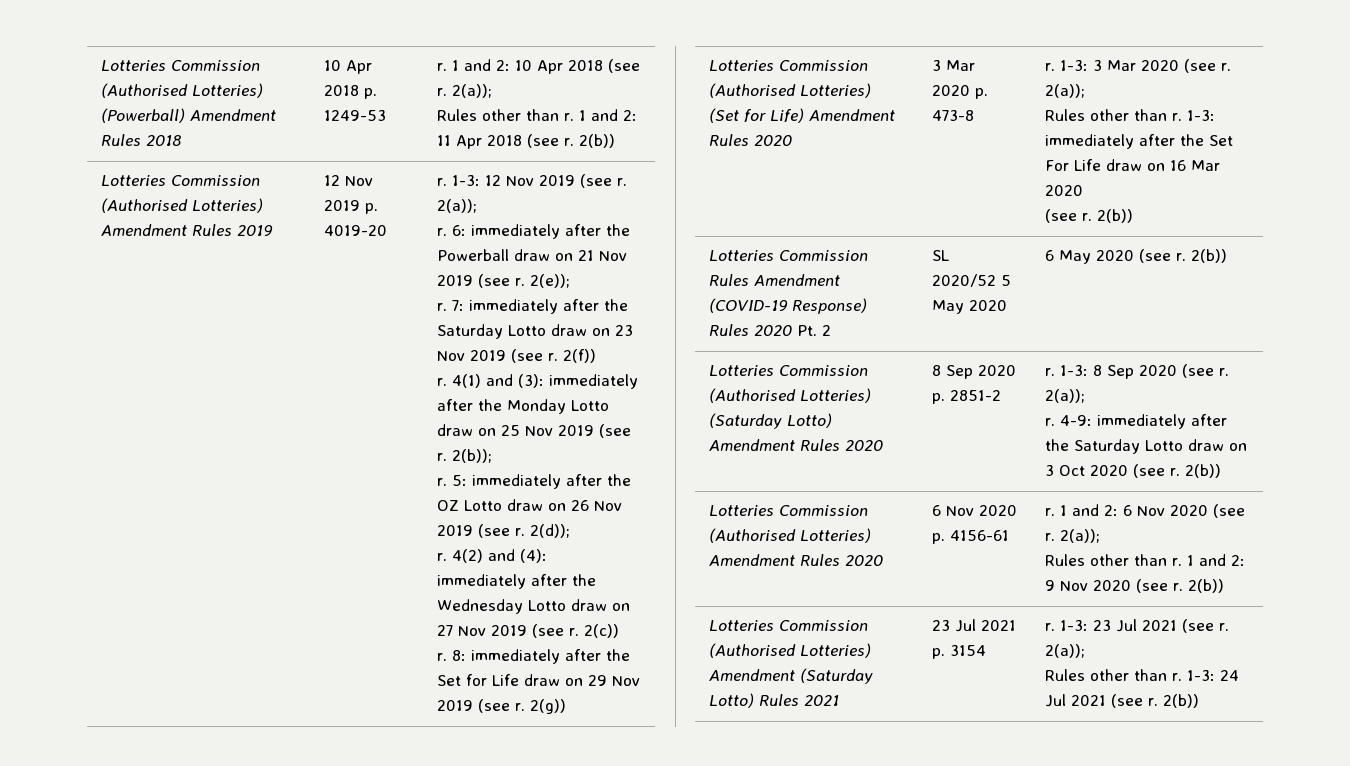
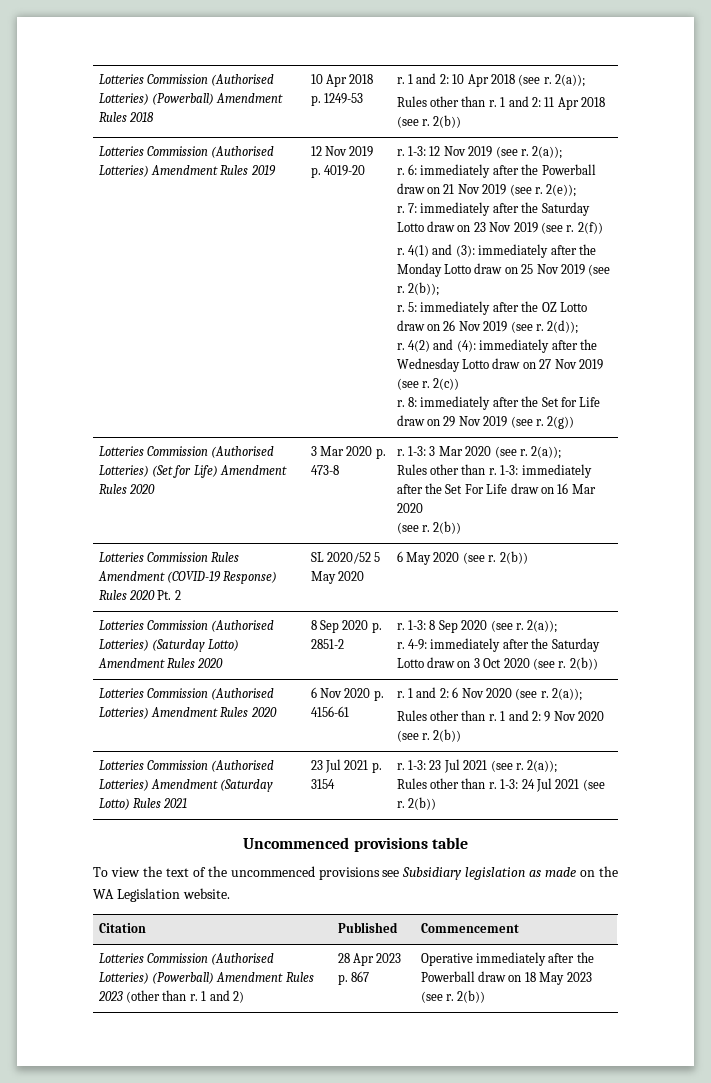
+ Uncommenced provisions table
+ To view the text of the uncommenced provisions see Subsidiary legislation as made on the WA Legislation website.
+ Citation | Published | Commencement
+ Lotteries Commission (Authorised Lotteries) (Powerball) Amendment Rules 2023 (other than r. 1 and 2) | 28 Apr 2023 p. 867 | Operative immediately after the Powerball draw on 18 May 2023 (see r. 2(b))

